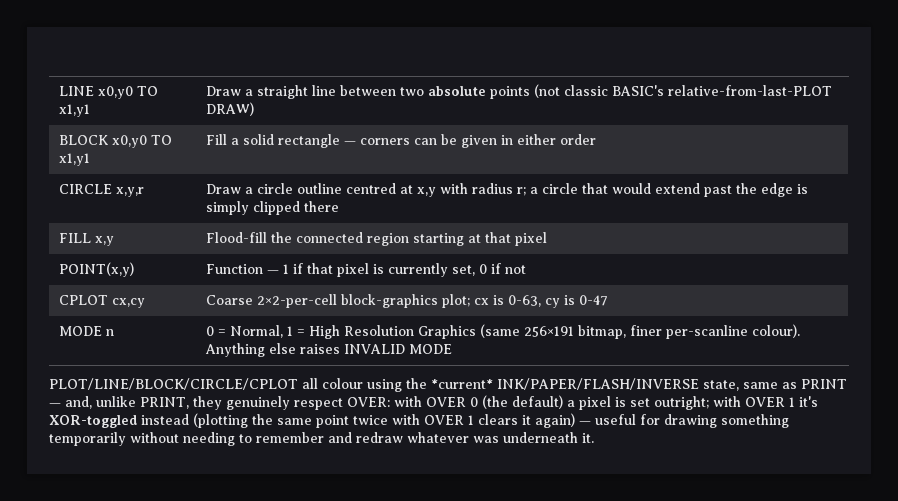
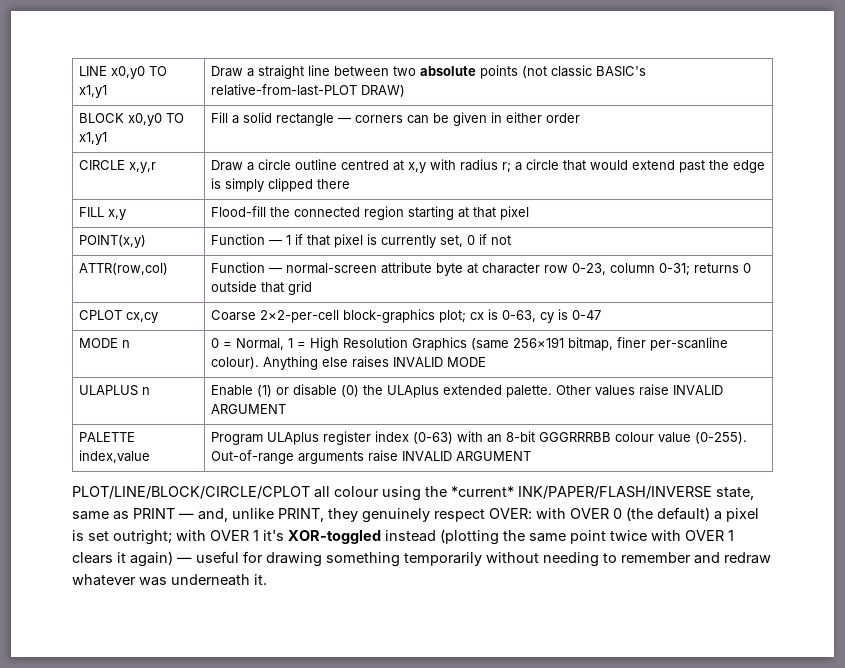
+ ATTR(row,col) | Function — normal-screen attribute byte at character row 0-23, column 0-31; returns 0 outside that grid
+ ULAPLUS n | Enable (1) or disable (0) the ULAplus extended palette. Other values raise INVALID ARGUMENT
+ PALETTE index,value | Program ULAplus register index (0-63) with an 8-bit GGGRRRBB colour value (0-255). Out-of-range arguments raise INVALID ARGUMENT

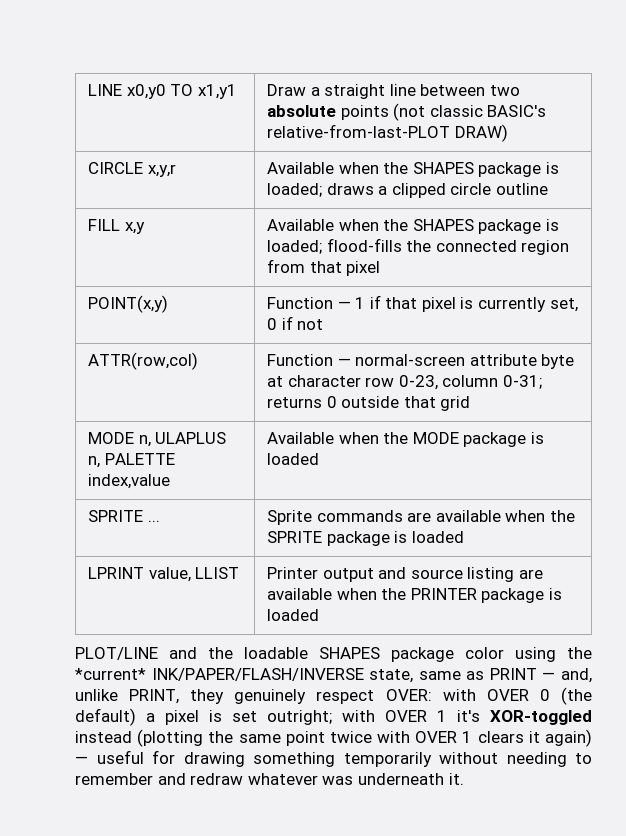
- BLOCK x0,y0 TO x1,y1 | Fill a solid rectangle — corners can be given in either order
- CIRCLE x,y,r | Draw a circle outline centred at x,y with radius r; a circle that would extend past the edge is simply clipped there
- FILL x,y | Flood-fill the connected region starting at that pixel
+ CIRCLE x,y,r | Available when the SHAPES package is loaded; draws a clipped circle outline
+ FILL x,y | Available when the SHAPES package is loaded; flood-fills the connected region from that pixel
- CPLOT cx,cy | Coarse 2×2-per-cell block-graphics plot; cx is 0-63, cy is 0-47
- MODE n | 0 = Normal, 1 = High Resolution Graphics (same 256×191 bitmap, finer per-scanline colour). Anything else raises INVALID MODE
- ULAPLUS n | Enable (1) or disable (0) the ULAplus extended palette. Other values raise INVALID ARGUMENT
- PALETTE index,value | Program ULAplus register index (0-63) with an 8-bit GGGRRRBB colour value (0-255). Out-of-range arguments raise INVALID ARGUMENT
- PLOT/LINE/BLOCK/CIRCLE/CPLOT all colour using the *current* INK/PAPER/FLASH/INVERSE state, same as PRINT — and, unlike PRINT, they genuinely respect OVER: with OVER 0 (the default) a pixel is set outright; with OVER 1 it's XOR-toggled instead (plotting the same point twice with OVER 1 clears it again) — useful for drawing something temporarily without needing to remember and redraw whatever was underneath it.
+ MODE n, ULAPLUS n, PALETTE index,value | Available when the MODE package is loaded
+ SPRITE ... | Sprite commands are available when the SPRITE package is loaded
+ LPRINT value, LLIST | Printer output and source listing are available when the PRINTER package is loaded
+ PLOT/LINE and the loadable SHAPES package color using the *current* INK/PAPER/FLASH/INVERSE state, same as PRINT — and, unlike PRINT, they genuinely respect OVER: with OVER 0 (the default) a pixel is set outright; with OVER 1 it's XOR-toggled instead (plotting the same point twice with OVER 1 clears it again) — useful for drawing something temporarily without needing to remember and redraw whatever was underneath it.

